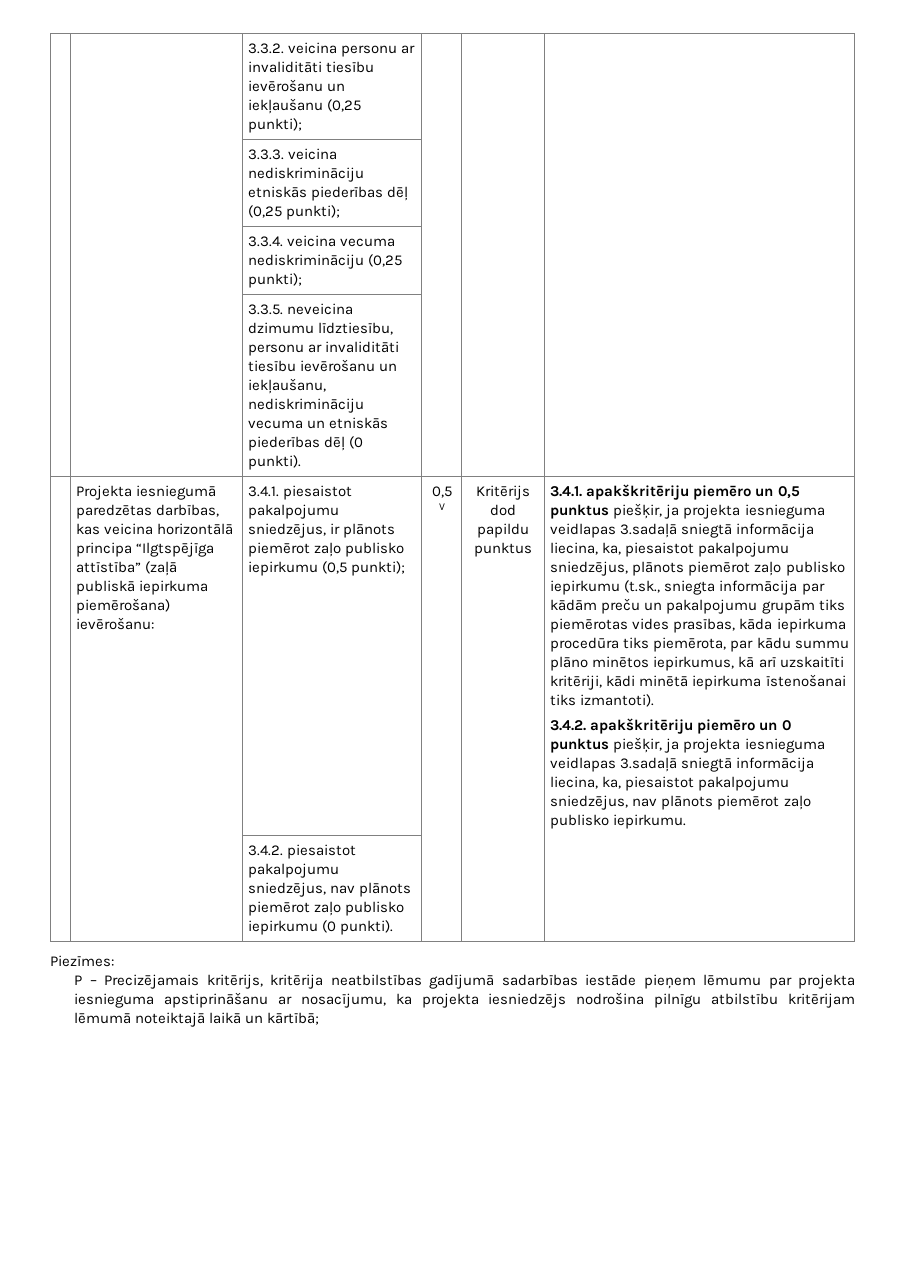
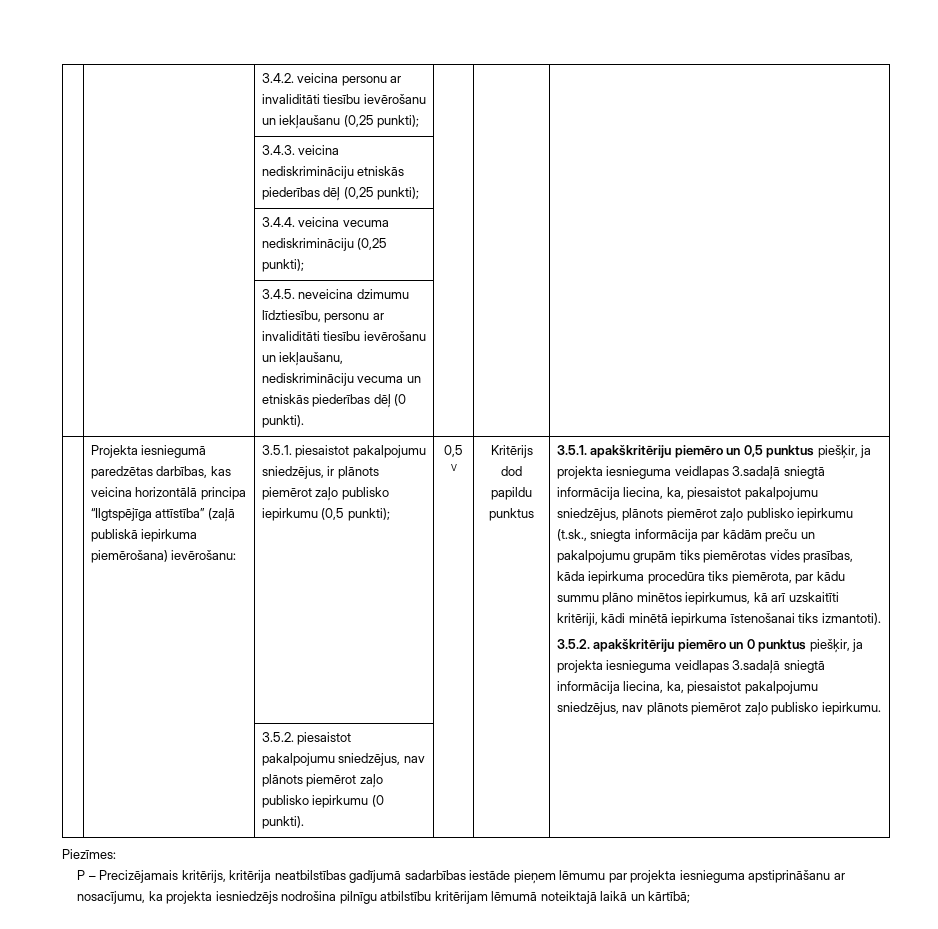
- | | 3.3.2. veicina personu ar invaliditāti tiesību ievērošanu un iekļaušanu (0,25 punkti); | | |
+ | | 3.4.2. veicina personu ar invaliditāti tiesību ievērošanu un iekļaušanu (0,25 punkti); | | |
- | | 3.3.3. veicina nediskrimināciju etniskās piederības dēļ (0,25 punkti); | | |
+ | | 3.4.3. veicina nediskrimināciju etniskās piederības dēļ (0,25 punkti); | | |
- | | 3.3.4. veicina vecuma nediskrimināciju (0,25 punkti); | | |
+ | | 3.4.4. veicina vecuma nediskrimināciju (0,25 punkti); | | |
- | | 3.3.5. neveicina dzimumu līdztiesību, personu ar invaliditāti tiesību ievērošanu un iekļaušanu, nediskrimināciju vecuma un etniskās piederības dēļ (0 punkti). | | |
+ | | 3.4.5. neveicina dzimumu līdztiesību, personu ar invaliditāti tiesību ievērošanu un iekļaušanu, nediskrimināciju vecuma un etniskās piederības dēļ (0 punkti). | | |
- 3.4.1. piesaistot pakalpojumu sniedzējus, ir plānots piemērot zaļo publisko iepirkumu (0,5 punkti);
+ 3.5.1. piesaistot pakalpojumu sniedzējus, ir plānots piemērot zaļo publisko iepirkumu (0,5 punkti);
- 3.4.1. apakškritēriju piemēro un 0,5 punktus piešķir, ja projekta iesnieguma veidlapas 3.sadaļā sniegtā informācija liecina, ka, piesaistot pakalpojumu sniedzējus, plānots piemērot zaļo publisko iepirkumu (t.sk., sniegta informācija par kādām preču un pakalpojumu grupām tiks piemērotas vides prasības, kāda iepirkuma procedūra tiks piemērota, par kādu summu plāno minētos iepirkumus, kā arī uzskaitīti kritēriji, kādi minētā iepirkuma īstenošanai tiks izmantoti).
+ 3.5.1. apakškritēriju piemēro un 0,5 punktus piešķir, ja projekta iesnieguma veidlapas 3.sadaļā sniegtā informācija liecina, ka, piesaistot pakalpojumu sniedzējus, plānots piemērot zaļo publisko iepirkumu (t.sk., sniegta informācija par kādām preču un pakalpojumu grupām tiks piemērotas vides prasības, kāda iepirkuma procedūra tiks piemērota, par kādu summu plāno minētos iepirkumus, kā arī uzskaitīti kritēriji, kādi minētā iepirkuma īstenošanai tiks izmantoti).
- 3.4.2. apakškritēriju piemēro un 0 punktus piešķir, ja projekta iesnieguma veidlapas 3.sadaļā sniegtā informācija liecina, ka, piesaistot pakalpojumu sniedzējus, nav plānots piemērot zaļo publisko iepirkumu.
+ 3.5.2. apakškritēriju piemēro un 0 punktus piešķir, ja projekta iesnieguma veidlapas 3.sadaļā sniegtā informācija liecina, ka, piesaistot pakalpojumu sniedzējus, nav plānots piemērot zaļo publisko iepirkumu.
- | | 3.4.2. piesaistot pakalpojumu sniedzējus, nav plānots piemērot zaļo publisko iepirkumu (0 punkti). | | |
+ | | 3.5.2. piesaistot pakalpojumu sniedzējus, nav plānots piemērot zaļo publisko iepirkumu (0 punkti). | | |

